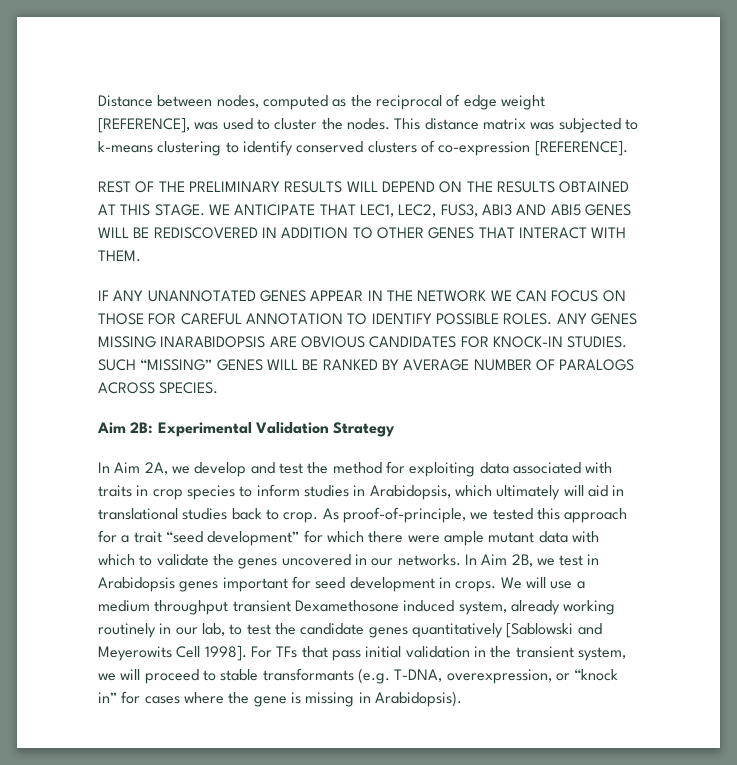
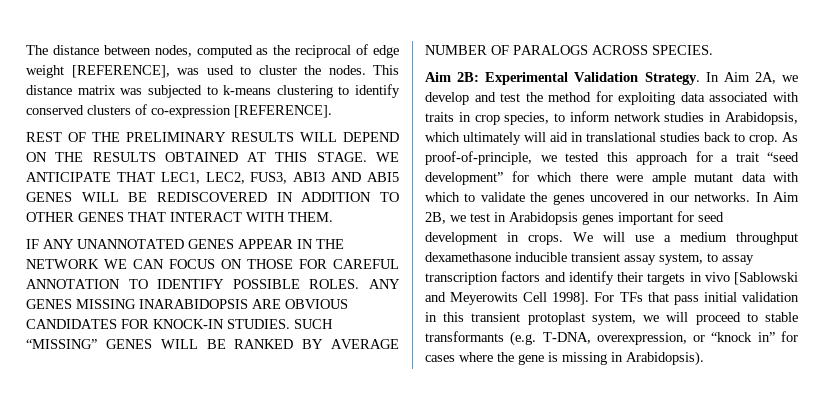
- Distance between nodes, computed as the reciprocal of edge weight [REFERENCE], was used to cluster the nodes.
+ The distance between nodes, computed as the reciprocal of edge weight [REFERENCE], was used to cluster the nodes.
- Aim 2B: Experimental Validation Strategy
- In Aim 2A, we develop and test the method for exploiting data associated with traits in crop species to inform studies in Arabidopsis, which ultimately will aid in translational studies back to crop.
+ Aim 2B: Experimental Validation Strategy. In Aim 2A, we develop and test the method for exploiting data associated with traits in crop species, to inform network studies in Arabidopsis, which ultimately will aid in translational studies back to crop.
- We will use a medium throughput transient Dexamethosone induced system, already working routinely in our lab, to test the candidate genes quantitatively [Sablowski and Meyerowits Cell 1998].
+ We will use a medium throughput dexamethasone inducible transient assay system, to assay transcription factors and identify their targets in vivo [Sablowski and Meyerowits Cell 1998].
- For TFs that pass initial validation in the transient system, we will proceed to stable transformants (e.g. T-DNA, overexpression, or “knock in” for cases where the gene is missing in Arabidopsis).
+ For TFs that pass initial validation in this transient protoplast system, we will proceed to stable transformants (e.g. T-DNA, overexpression, or “knock in” for cases where the gene is missing in Arabidopsis).

